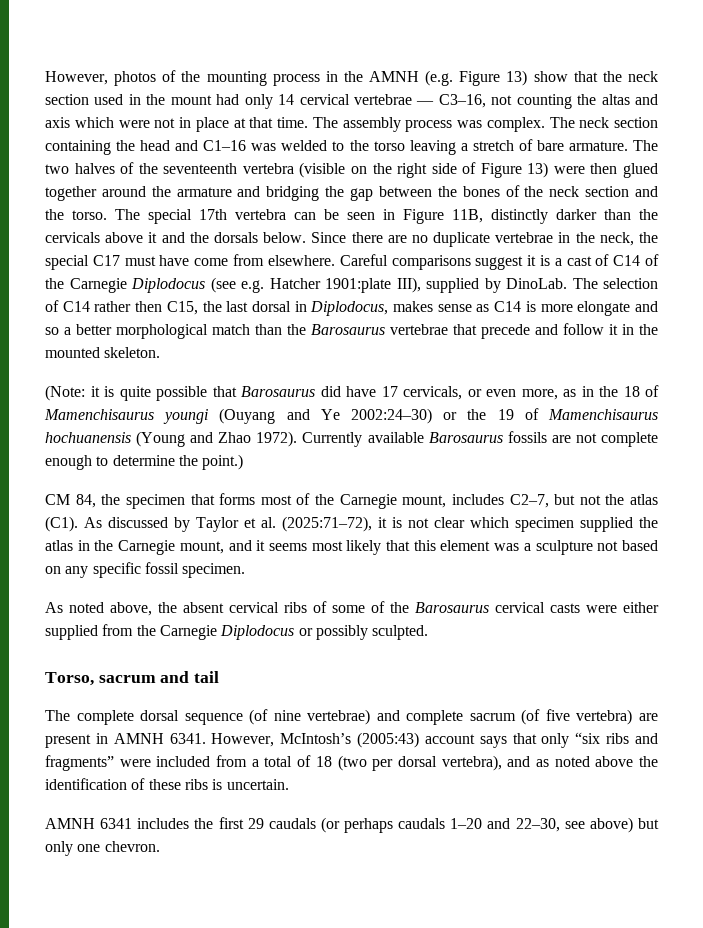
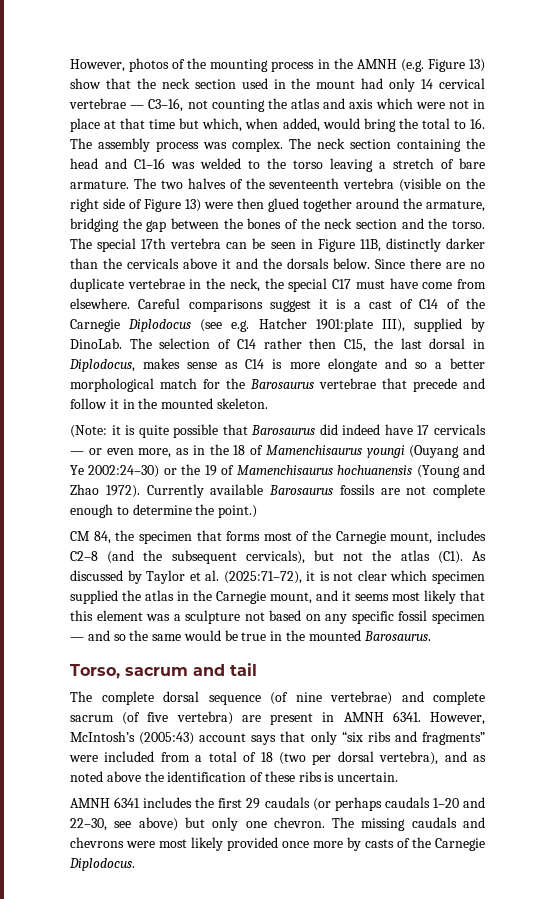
- However, photos of the mounting process in the AMNH (e.g. Figure 13) show that the neck section used in the mount had only 14 cervical vertebrae — C3–16, not counting the altas and axis which were not in place at that time. The assembly process was complex.
+ However, photos of the mounting process in the AMNH (e.g. Figure 13) show that the neck section used in the mount had only 14 cervical vertebrae — C3–16, not counting the atlas and axis which were not in place at that time but which, when added, would bring the total to 16. The assembly process was complex.
- The two halves of the seventeenth vertebra (visible on the right side of Figure 13) were then glued together around the armature and bridging the gap between the bones of the neck section and the torso.
+ The two halves of the seventeenth vertebra (visible on the right side of Figure 13) were then glued together around the armature, bridging the gap between the bones of the neck section and the torso.
- The selection of C14 rather then C15, the last dorsal in Diplodocus, makes sense as C14 is more elongate and so a better morphological match than the Barosaurus vertebrae that precede and follow it in the mounted skeleton.
+ The selection of C14 rather then C15, the last dorsal in Diplodocus, makes sense as C14 is more elongate and so a better morphological match for the Barosaurus vertebrae that precede and follow it in the mounted skeleton.
- (Note: it is quite possible that Barosaurus did have 17 cervicals, or even more, as in the 18 of Mamenchisaurus youngi (Ouyang and Ye 2002:24–30) or the 19 of Mamenchisaurus hochuanensis (Young and Zhao 1972).
+ (Note: it is quite possible that Barosaurus did indeed have 17 cervicals — or even more, as in the 18 of Mamenchisaurus youngi (Ouyang and Ye 2002:24–30) or the 19 of Mamenchisaurus hochuanensis (Young and Zhao 1972).
- CM 84, the specimen that forms most of the Carnegie mount, includes C2–7, but not the atlas (C1). As discussed by Taylor et al. (2025:71–72), it is not clear which specimen supplied the atlas in the Carnegie mount, and it seems most likely that this element was a sculpture not based on any specific fossil specimen.
- As noted above, the absent cervical ribs of some of the Barosaurus cervical casts were either supplied from the Carnegie Diplodocus or possibly sculpted.
+ CM 84, the specimen that forms most of the Carnegie mount, includes C2–8 (and the subsequent cervicals), but not the atlas (C1). As discussed by Taylor et al. (2025:71–72), it is not clear which specimen supplied the atlas in the Carnegie mount, and it seems most likely that this element was a sculpture not based on any specific fossil specimen — and so the same would be true in the mounted Barosaurus.
+ The missing caudals and chevrons were most likely provided once more by casts of the Carnegie Diplodocus.

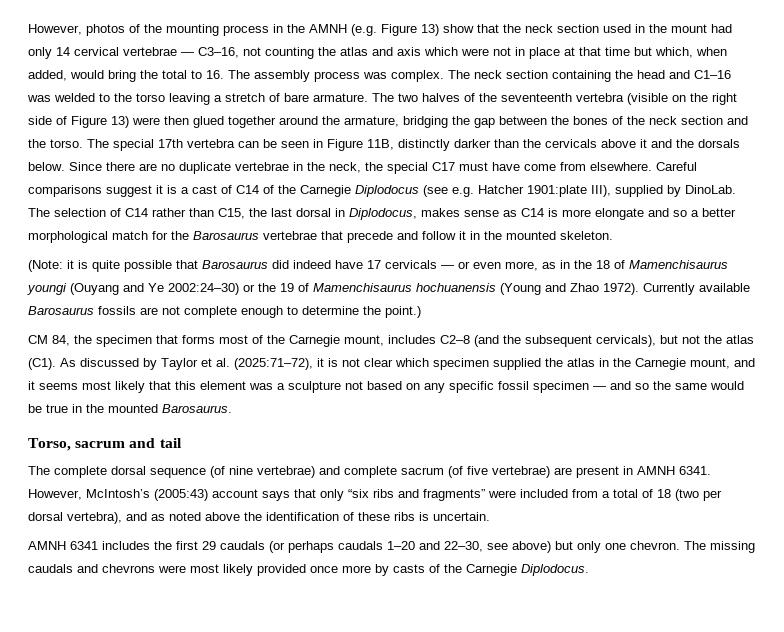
- The selection of C14 rather then C15, the last dorsal in Diplodocus, makes sense as C14 is more elongate and so a better morphological match for the Barosaurus vertebrae that precede and follow it in the mounted skeleton.
+ The selection of C14 rather than C15, the last dorsal in Diplodocus, makes sense as C14 is more elongate and so a better morphological match for the Barosaurus vertebrae that precede and follow it in the mounted skeleton.
- The complete dorsal sequence (of nine vertebrae) and complete sacrum (of five vertebra) are present in AMNH 6341.
+ The complete dorsal sequence (of nine vertebrae) and complete sacrum (of five vertebrae) are present in AMNH 6341.

